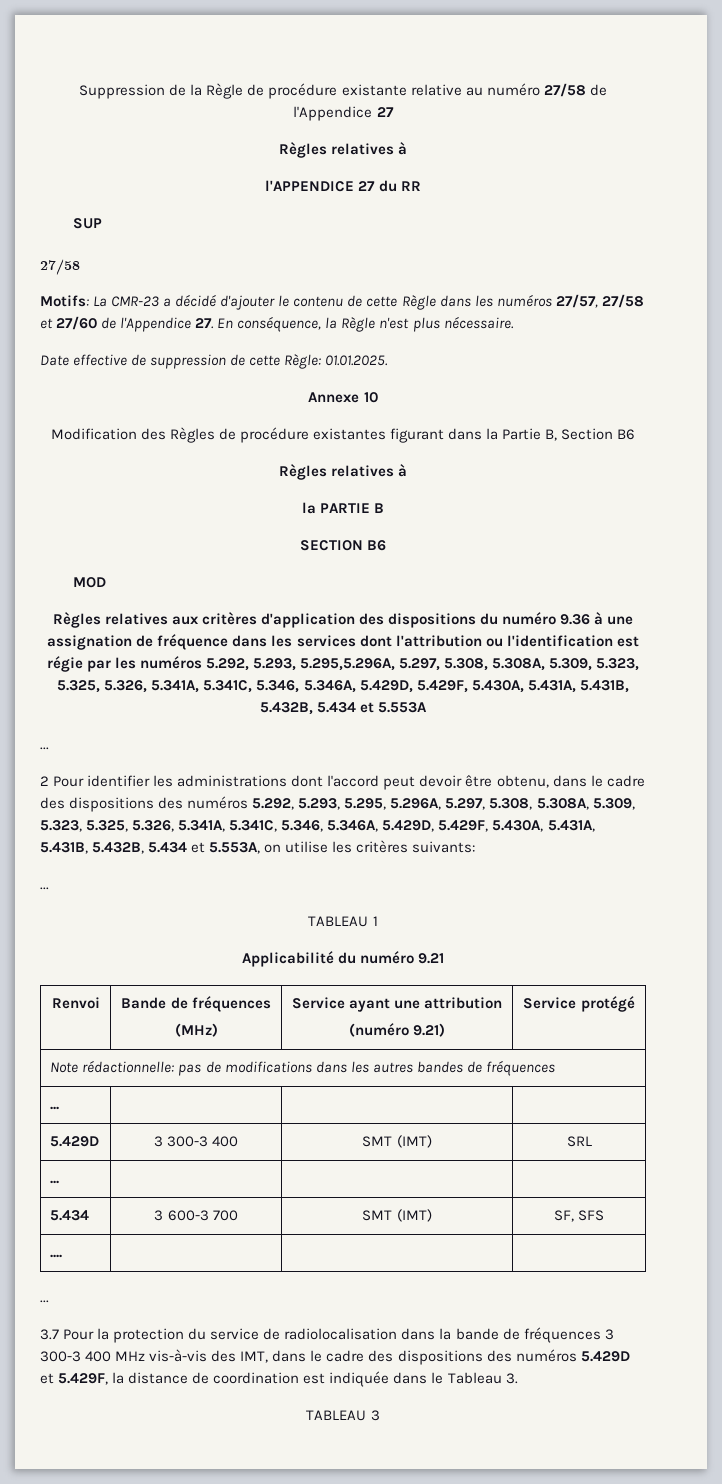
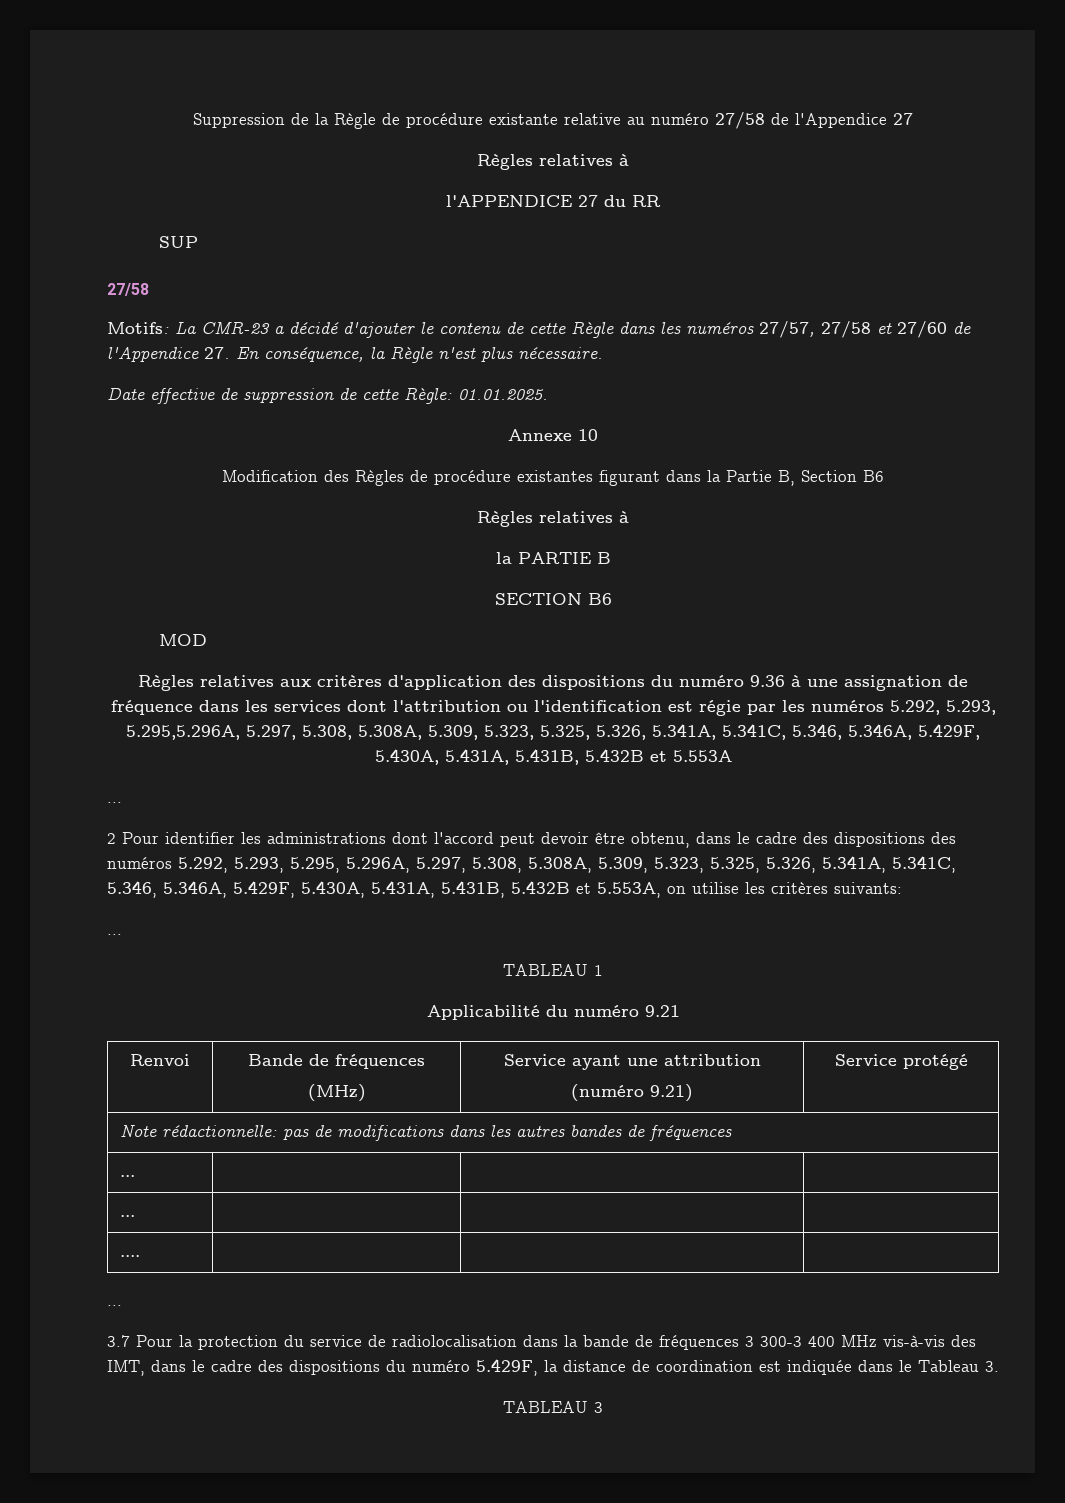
- Règles relatives aux critères d'application des dispositions du numéro 9.36 à une assignation de fréquence dans les services dont l'attribution ou l'identification est régie par les numéros 5.292, 5.293, 5.295,5.296A, 5.297, 5.308, 5.308A, 5.309, 5.323, 5.325, 5.326, 5.341A, 5.341C, 5.346, 5.346A, 5.429D, 5.429F, 5.430A, 5.431A, 5.431B, 5.432B, 5.434 et 5.553A
+ Règles relatives aux critères d'application des dispositions du numéro 9.36 à une assignation de fréquence dans les services dont l'attribution ou l'identification est régie par les numéros 5.292, 5.293, 5.295,5.296A, 5.297, 5.308, 5.308A, 5.309, 5.323, 5.325, 5.326, 5.341A, 5.341C, 5.346, 5.346A, 5.429F, 5.430A, 5.431A, 5.431B, 5.432B et 5.553A
- 2 Pour identifier les administrations dont l'accord peut devoir être obtenu, dans le cadre des dispositions des numéros 5.292, 5.293, 5.295, 5.296A, 5.297, 5.308, 5.308A, 5.309, 5.323, 5.325, 5.326, 5.341A, 5.341C, 5.346, 5.346A, 5.429D, 5.429F, 5.430A, 5.431A, 5.431B, 5.432B, 5.434 et 5.553A, on utilise les critères suivants:
+ 2 Pour identifier les administrations dont l'accord peut devoir être obtenu, dans le cadre des dispositions des numéros 5.292, 5.293, 5.295, 5.296A, 5.297, 5.308, 5.308A, 5.309, 5.323, 5.325, 5.326, 5.341A, 5.341C, 5.346, 5.346A, 5.429F, 5.430A, 5.431A, 5.431B, 5.432B et 5.553A, on utilise les critères suivants:
  Note rédactionnelle: pas de modifications dans les autres bandes de fréquences
  ... | | |
- 5.429D | 3 300-3 400 | SMT (IMT) | SRL
  ... | | |
- 5.434 | 3 600-3 700 | SMT (IMT) | SF, SFS
- 3.7 Pour la protection du service de radiolocalisation dans la bande de fréquences 3 300-3 400 MHz vis-à-vis des IMT, dans le cadre des dispositions des numéros 5.429D et 5.429F, la distance de coordination est indiquée dans le Tableau 3.
+ 3.7 Pour la protection du service de radiolocalisation dans la bande de fréquences 3 300-3 400 MHz vis-à-vis des IMT, dans le cadre des dispositions du numéro 5.429F, la distance de coordination est indiquée dans le Tableau 3.

